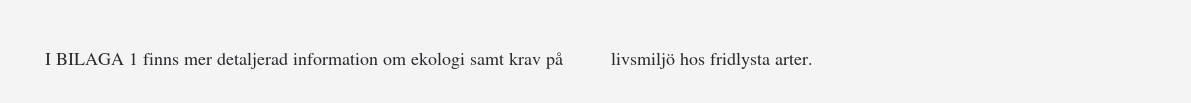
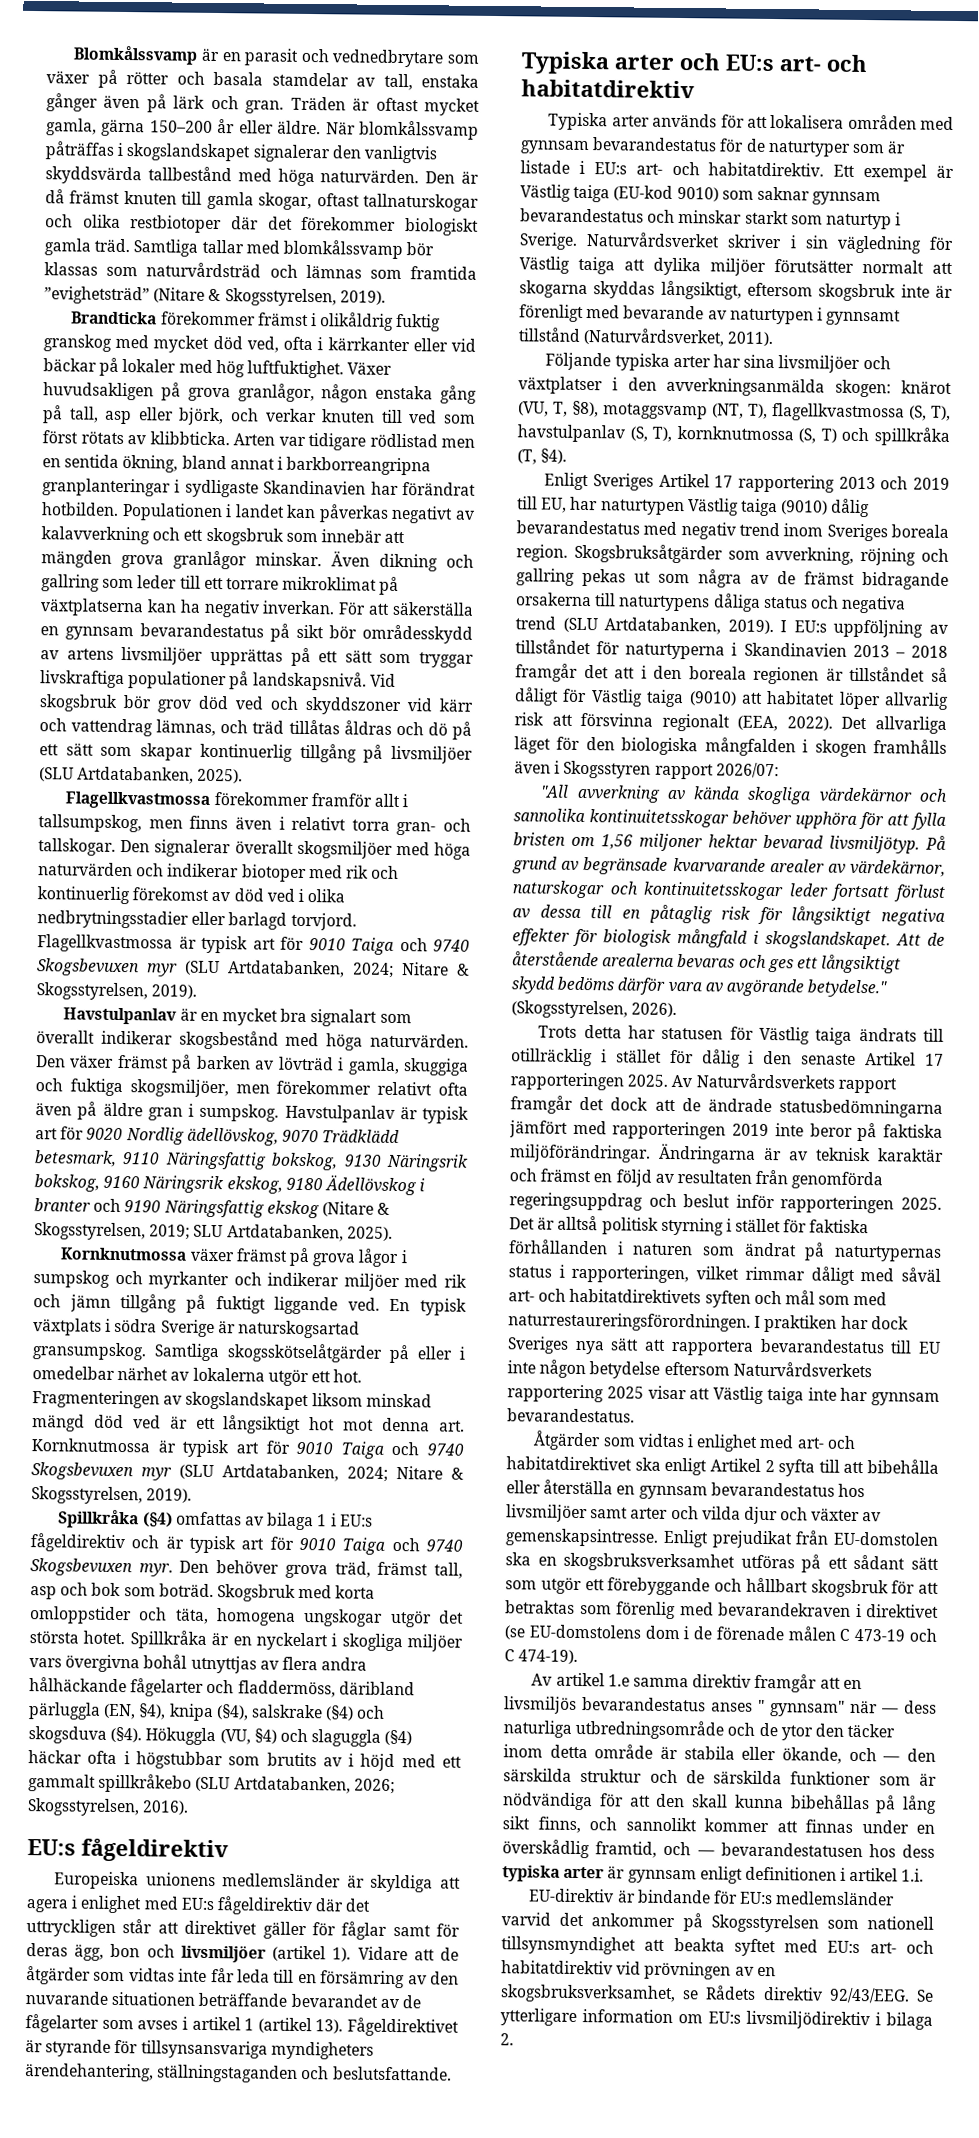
- I BILAGA 1 finns mer detaljerad information om ekologi samt krav på livsmiljö hos fridlysta arter.
+ Blomkålssvamp är en parasit och vednedbrytare som växer på rötter och basala stamdelar av tall, enstaka gånger även på lärk och gran. Träden är oftast mycket gamla, gärna 150–200 år eller äldre. När blomkålssvamp påträffas i skogslandskapet signalerar den vanligtvis skyddsvärda tallbestånd med höga naturvärden. Den är då främst knuten till gamla skogar, oftast tallnaturskogar och olika restbiotoper där det förekommer biologiskt gamla träd. Samtliga tallar med blomkålssvamp bör klassas som naturvårdsträd och lämnas som framtida ”evighetsträd” (Nitare & Skogsstyrelsen, 2019).
+ Brandticka förekommer främst i olikåldrig fuktig granskog med mycket död ved, ofta i kärrkanter eller vid bäckar på lokaler med hög luftfuktighet. Växer huvudsakligen på grova granlågor, någon enstaka gång på tall, asp eller björk, och verkar knuten till ved som först rötats av klibbticka. Arten var tidigare rödlistad men en sentida ökning, bland annat i barkborreangripna granplanteringar i sydligaste Skandinavien har förändrat hotbilden. Populationen i landet kan påverkas negativt av kalavverkning och ett skogsbruk som innebär att mängden grova granlågor minskar. Även dikning och gallring som leder till ett torrare mikroklimat på växtplatserna kan ha negativ inverkan. För att säkerställa en gynnsam bevarandestatus på sikt bör områdesskydd av artens livsmiljöer upprättas på ett sätt som tryggar livskraftiga populationer på landskapsnivå. Vid skogsbruk bör grov död ved och skyddszoner vid kärr och vattendrag lämnas, och träd tillåtas åldras och dö på ett sätt som skapar kontinuerlig tillgång på livsmiljöer (SLU Artdatabanken, 2025).
+ Flagellkvastmossa förekommer framför allt i tallsumpskog, men finns även i relativt torra gran- och tallskogar. Den signalerar överallt skogsmiljöer med höga naturvärden och indikerar biotoper med rik och kontinuerlig förekomst av död ved i olika nedbrytningsstadier eller barlagd torvjord. Flagellkvastmossa är typisk art för 9010 Taiga och 9740 Skogsbevuxen myr (SLU Artdatabanken, 2024; Nitare & Skogsstyrelsen, 2019).
+ Havstulpanlav är en mycket bra signalart som överallt indikerar skogsbestånd med höga naturvärden. Den växer främst på barken av lövträd i gamla, skuggiga och fuktiga skogsmiljöer, men förekommer relativt ofta även på äldre gran i sumpskog. Havstulpanlav är typisk art för 9020 Nordlig ädellövskog, 9070 Trädklädd betesmark, 9110 Näringsfattig bokskog, 9130 Näringsrik bokskog, 9160 Näringsrik ekskog, 9180 Ädellövskog i branter och 9190 Näringsfattig ekskog (Nitare & Skogsstyrelsen, 2019; SLU Artdatabanken, 2025).
+ Kornknutmossa växer främst på grova lågor i sumpskog och myrkanter och indikerar miljöer med rik och jämn tillgång på fuktigt liggande ved. En typisk växtplats i södra Sverige är naturskogsartad gransumpskog. Samtliga skogsskötselåtgärder på eller i omedelbar närhet av lokalerna utgör ett hot. Fragmenteringen av skogslandskapet liksom minskad mängd död ved är ett långsiktigt hot mot denna art. Kornknutmossa är typisk art för 9010 Taiga och 9740 Skogsbevuxen myr (SLU Artdatabanken, 2024; Nitare & Skogsstyrelsen, 2019).
+ Spillkråka (§4) omfattas av bilaga 1 i EU:s fågeldirektiv och är typisk art för 9010 Taiga och 9740 Skogsbevuxen myr. Den behöver grova träd, främst tall, asp och bok som boträd. Skogsbruk med korta omloppstider och täta, homogena ungskogar utgör det största hotet. Spillkråka är en nyckelart i skogliga miljöer vars övergivna bohål utnyttjas av flera andra hålhäckande fågelarter och fladdermöss, däribland pärluggla (EN, §4), knipa (§4), salskrake (§4) och skogsduva (§4). Hökuggla (VU, §4) och slaguggla (§4) häckar ofta i högstubbar som brutits av i höjd med ett gammalt spillkråkebo (SLU Artdatabanken, 2026; Skogsstyrelsen, 2016).
+ EU:s fågeldirektiv
+ Europeiska unionens medlemsländer är skyldiga att agera i enlighet med EU:s fågeldirektiv där det uttryckligen står att direktivet gäller för fåglar samt för deras ägg, bon och livsmiljöer (artikel 1). Vidare att de åtgärder som vidtas inte får leda till en försämring av den nuvarande situationen beträffande bevarandet av de fågelarter som avses i artikel 1 (artikel 13). Fågeldirektivet är styrande för tillsynsansvariga myndigheters ärendehantering, ställningstaganden och beslutsfattande.
+ Typiska arter och EU:s art- och habitatdirektiv
+ Typiska arter används för att lokalisera områden med gynnsam bevarandestatus för de naturtyper som är listade i EU:s art- och habitatdirektiv. Ett exempel är Västlig taiga (EU-kod 9010) som saknar gynnsam bevarandestatus och minskar starkt som naturtyp i Sverige. Naturvårdsverket skriver i sin vägledning för Västlig taiga att dylika miljöer förutsätter normalt att skogarna skyddas långsiktigt, eftersom skogsbruk inte är förenligt med bevarande av naturtypen i gynnsamt tillstånd (Naturvårdsverket, 2011).
+ Följande typiska arter har sina livsmiljöer och växtplatser i den avverkningsanmälda skogen: knärot (VU, T, §8), motaggsvamp (NT, T), flagellkvastmossa (S, T), havstulpanlav (S, T), kornknutmossa (S, T) och spillkråka (T, §4).
+ Enligt Sveriges Artikel 17 rapportering 2013 och 2019 till EU, har naturtypen Västlig taiga (9010) dålig bevarandestatus med negativ trend inom Sveriges boreala region. Skogsbruksåtgärder som avverkning, röjning och gallring pekas ut som några av de främst bidragande orsakerna till naturtypens dåliga status och negativa trend (SLU Artdatabanken, 2019). I EU:s uppföljning av tillståndet för naturtyperna i Skandinavien 2013 – 2018 framgår det att i den boreala regionen är tillståndet så dåligt för Västlig taiga (9010) att habitatet löper allvarlig risk att försvinna regionalt (EEA, 2022). Det allvarliga läget för den biologiska mångfalden i skogen framhålls även i Skogsstyren rapport 2026/07:
+ "All avverkning av kända skogliga värdekärnor och sannolika kontinuitetsskogar behöver upphöra för att fylla bristen om 1,56 miljoner hektar bevarad livsmiljötyp. På grund av begränsade kvarvarande arealer av värdekärnor, naturskogar och kontinuitetsskogar leder fortsatt förlust av dessa till en påtaglig risk för långsiktigt negativa effekter för biologisk mångfald i skogslandskapet. Att de återstående arealerna bevaras och ges ett långsiktigt skydd bedöms därför vara av avgörande betydelse." (Skogsstyrelsen, 2026).
+ Trots detta har statusen för Västlig taiga ändrats till otillräcklig i stället för dålig i den senaste Artikel 17 rapporteringen 2025. Av Naturvårdsverkets rapport framgår det dock att de ändrade statusbedömningarna jämfört med rapporteringen 2019 inte beror på faktiska miljöförändringar. Ändringarna är av teknisk karaktär och främst en följd av resultaten från genomförda regeringsuppdrag och beslut inför rapporteringen 2025. Det är alltså politisk styrning i stället för faktiska förhållanden i naturen som ändrat på naturtypernas status i rapporteringen, vilket rimmar dåligt med såväl art- och habitatdirektivets syften och mål som med naturrestaureringsförordningen. I praktiken har dock Sveriges nya sätt att rapportera bevarandestatus till EU inte någon betydelse eftersom Naturvårdsverkets rapportering 2025 visar att Västlig taiga inte har gynnsam bevarandestatus.
+ Åtgärder som vidtas i enlighet med art- och habitatdirektivet ska enligt Artikel 2 syfta till att bibehålla eller återställa en gynnsam bevarandestatus hos livsmiljöer samt arter och vilda djur och växter av gemenskapsintresse. Enligt prejudikat från EU-domstolen ska en skogsbruksverksamhet utföras på ett sådant sätt som utgör ett förebyggande och hållbart skogsbruk för att betraktas som förenlig med bevarandekraven i direktivet (se EU-domstolens dom i de förenade målen C 473-19 och C 474-19).
+ Av artikel 1.e samma direktiv framgår att en livsmiljös bevarandestatus anses " gynnsam" när — dess naturliga utbredningsområde och de ytor den täcker inom detta område är stabila eller ökande, och — den särskilda struktur och de särskilda funktioner som är nödvändiga för att den skall kunna bibehållas på lång sikt finns, och sannolikt kommer att finnas under en överskådlig framtid, och — bevarandestatusen hos dess typiska arter är gynnsam enligt definitionen i artikel 1.i.
+ EU-direktiv är bindande för EU:s medlemsländer varvid det ankommer på Skogsstyrelsen som nationell tillsynsmyndighet att beakta syftet med EU:s art- och habitatdirektiv vid prövningen av en skogsbruksverksamhet, se Rådets direktiv 92/43/EEG. Se ytterligare information om EU:s livsmiljödirektiv i bilaga 2.

